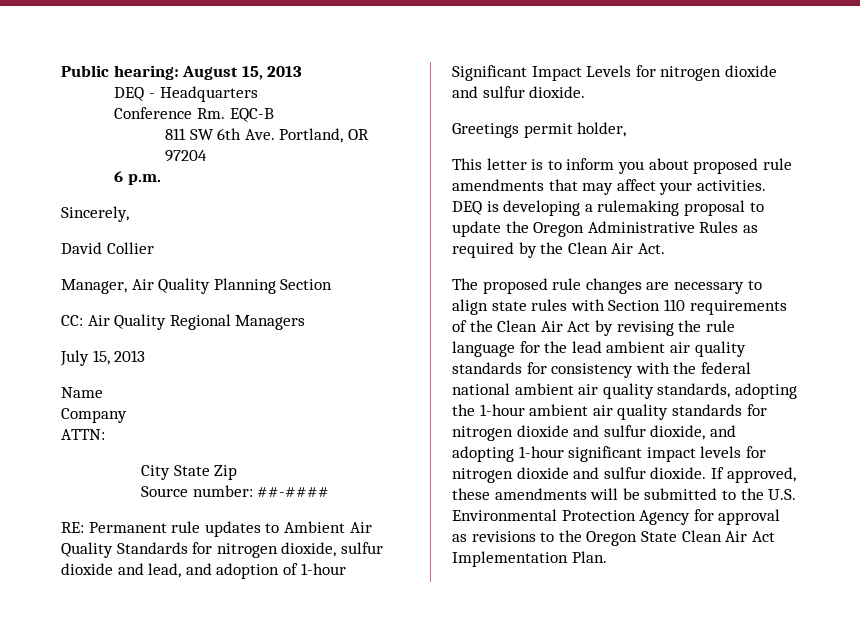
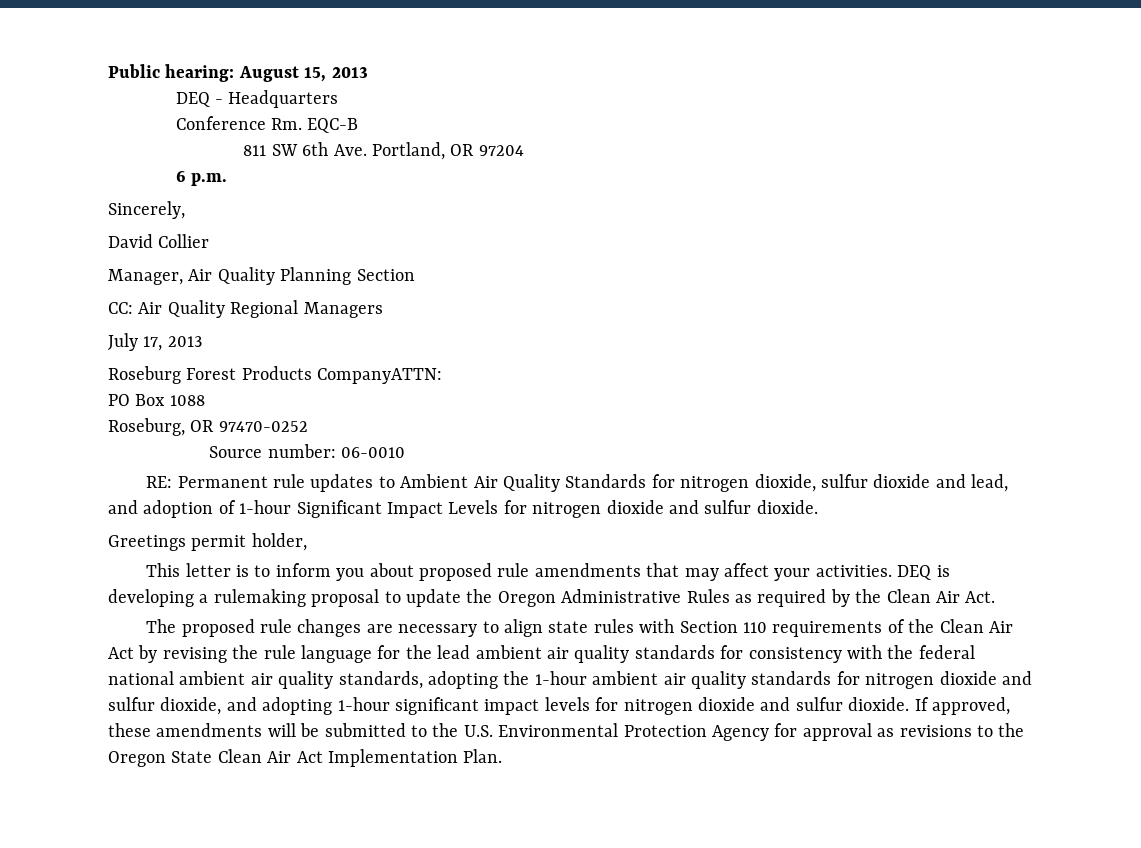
- July 15, 2013
- Name
- Company
- ATTN:
- City State Zip
+ July 17, 2013
+ Roseburg Forest Products CompanyATTN:
+ PO Box 1088
+ Roseburg, OR 97470-0252
- Source number: ##-####
+ Source number: 06-0010

